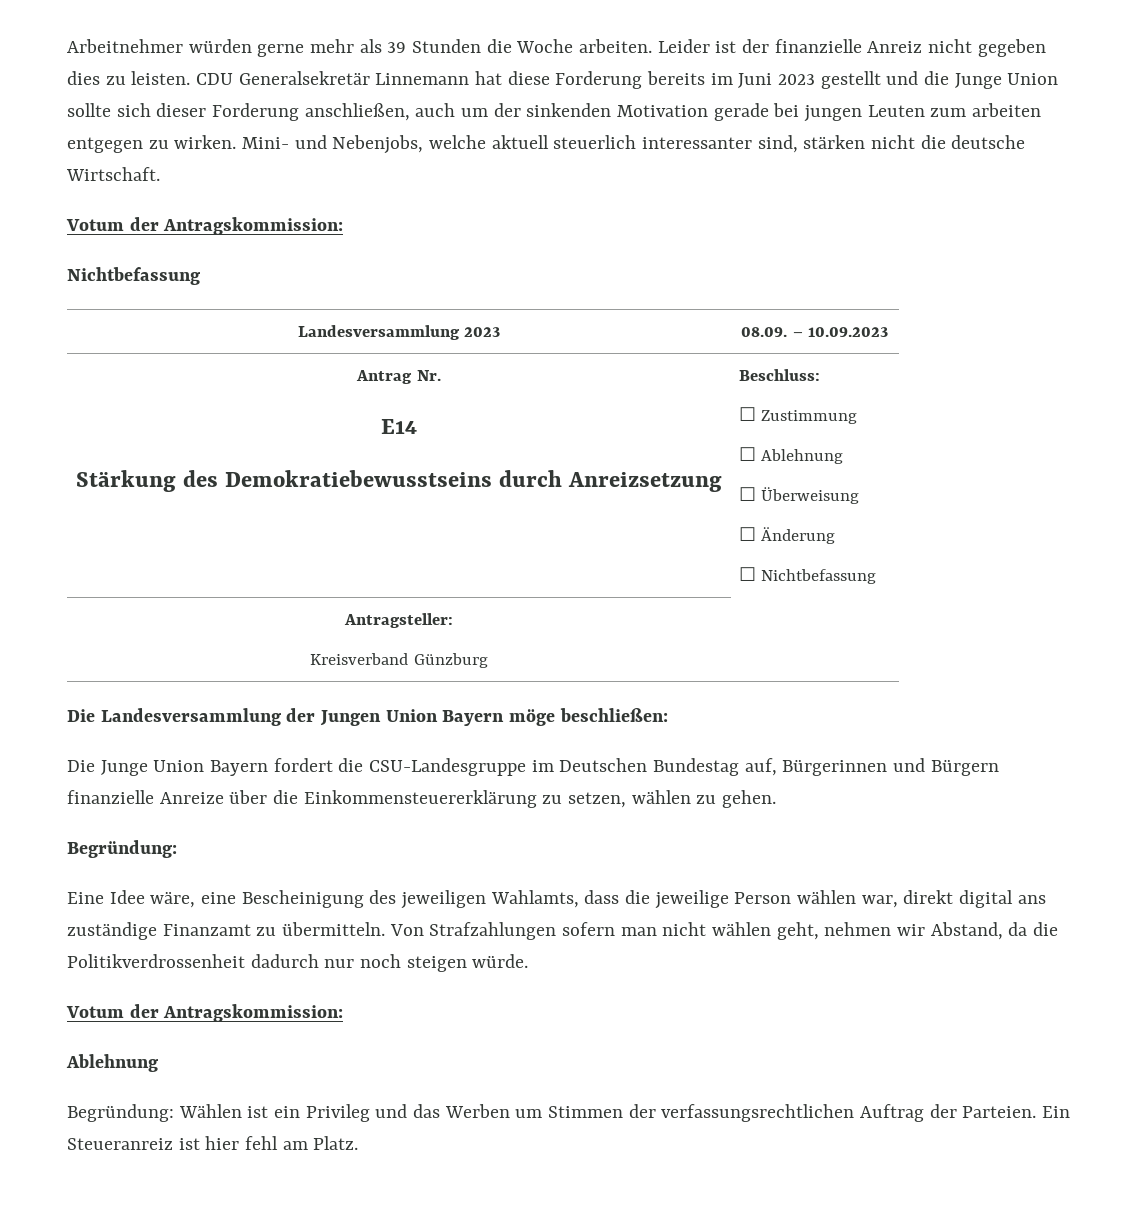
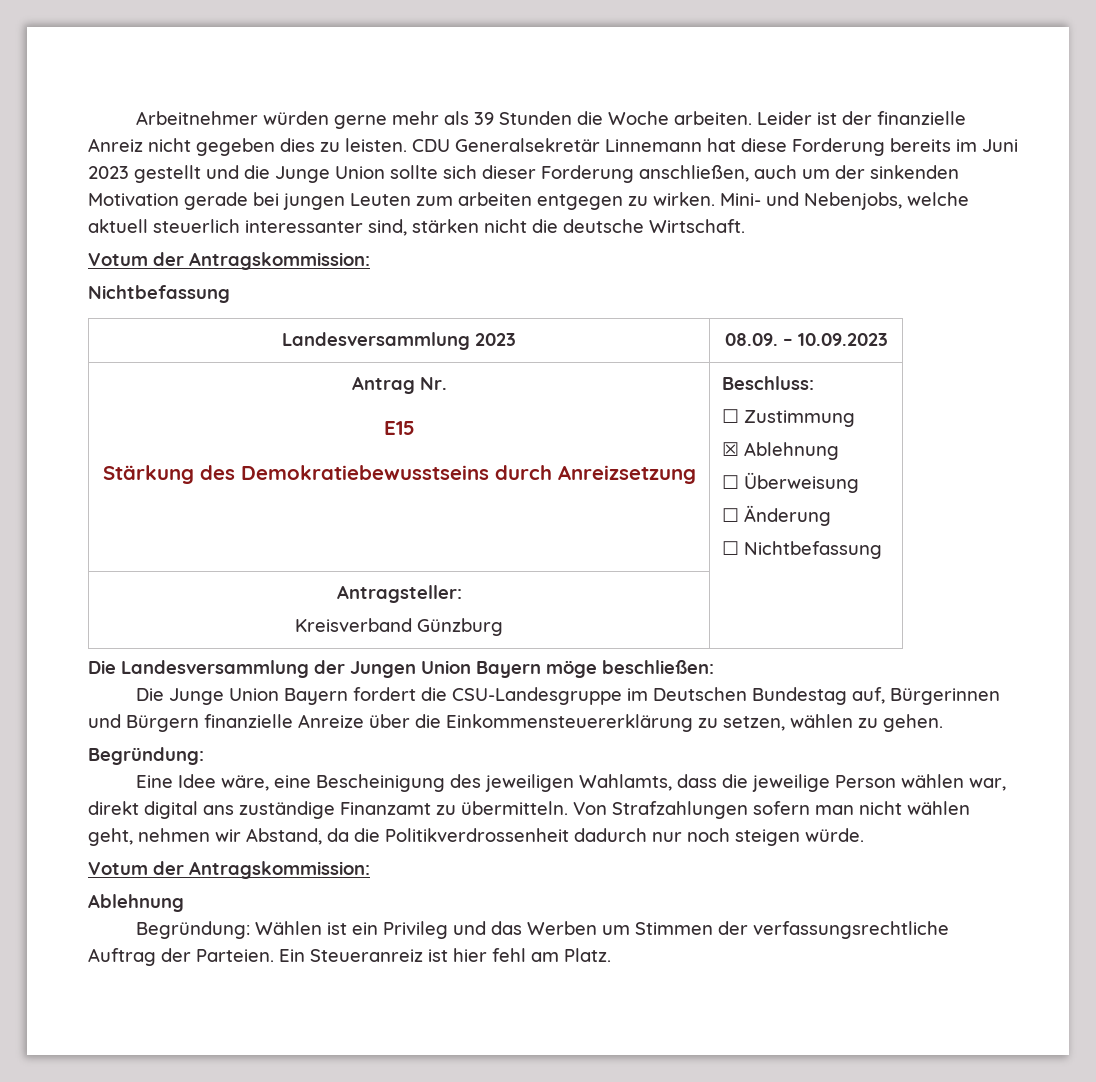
  Antrag Nr.
- E14
+ E15
  Stärkung des Demokratiebewusstseins durch Anreizsetzung | Beschluss:
  ☐ Zustimmung
- ☐ Ablehnung
+ ☒ Ablehnung
- Begründung: Wählen ist ein Privileg und das Werben um Stimmen der verfassungsrechtlichen Auftrag der Parteien.
+ Begründung: Wählen ist ein Privileg und das Werben um Stimmen der verfassungsrechtliche Auftrag der Parteien.

